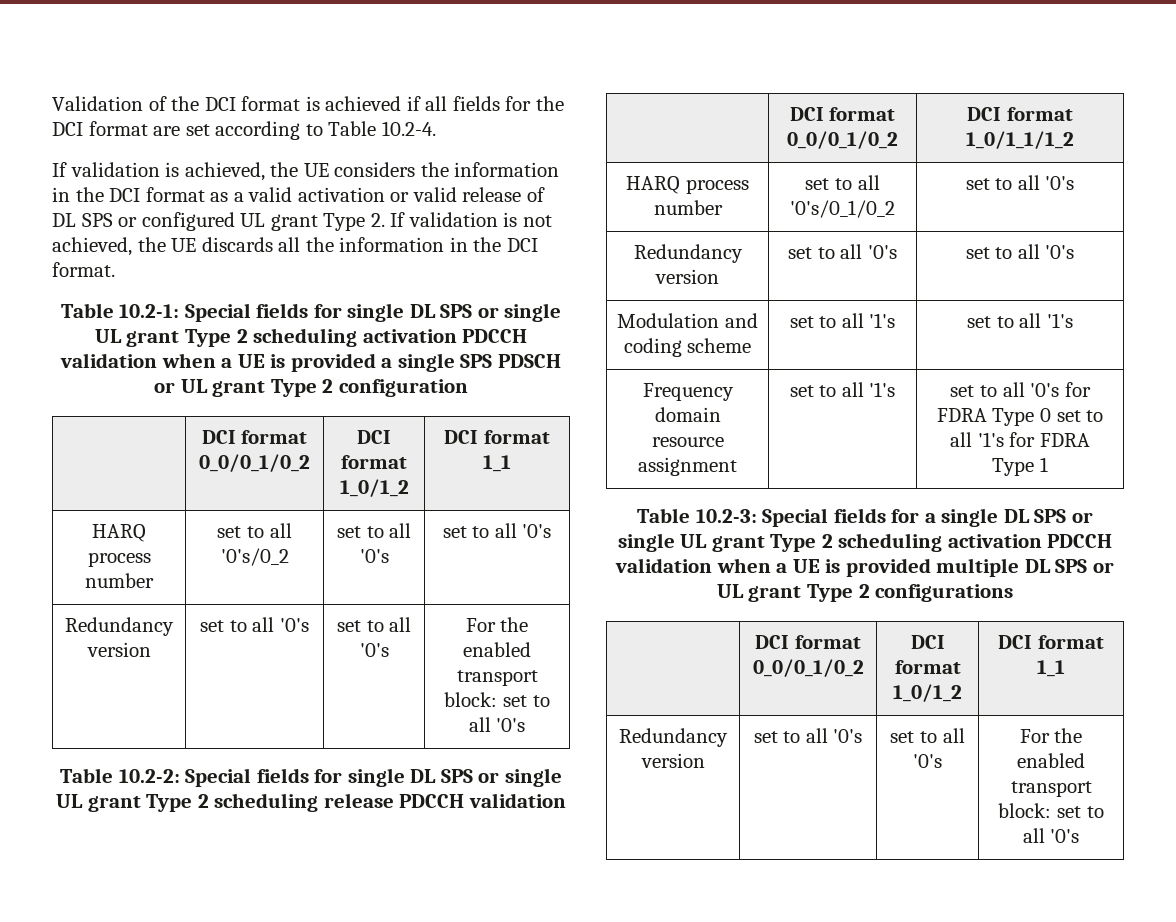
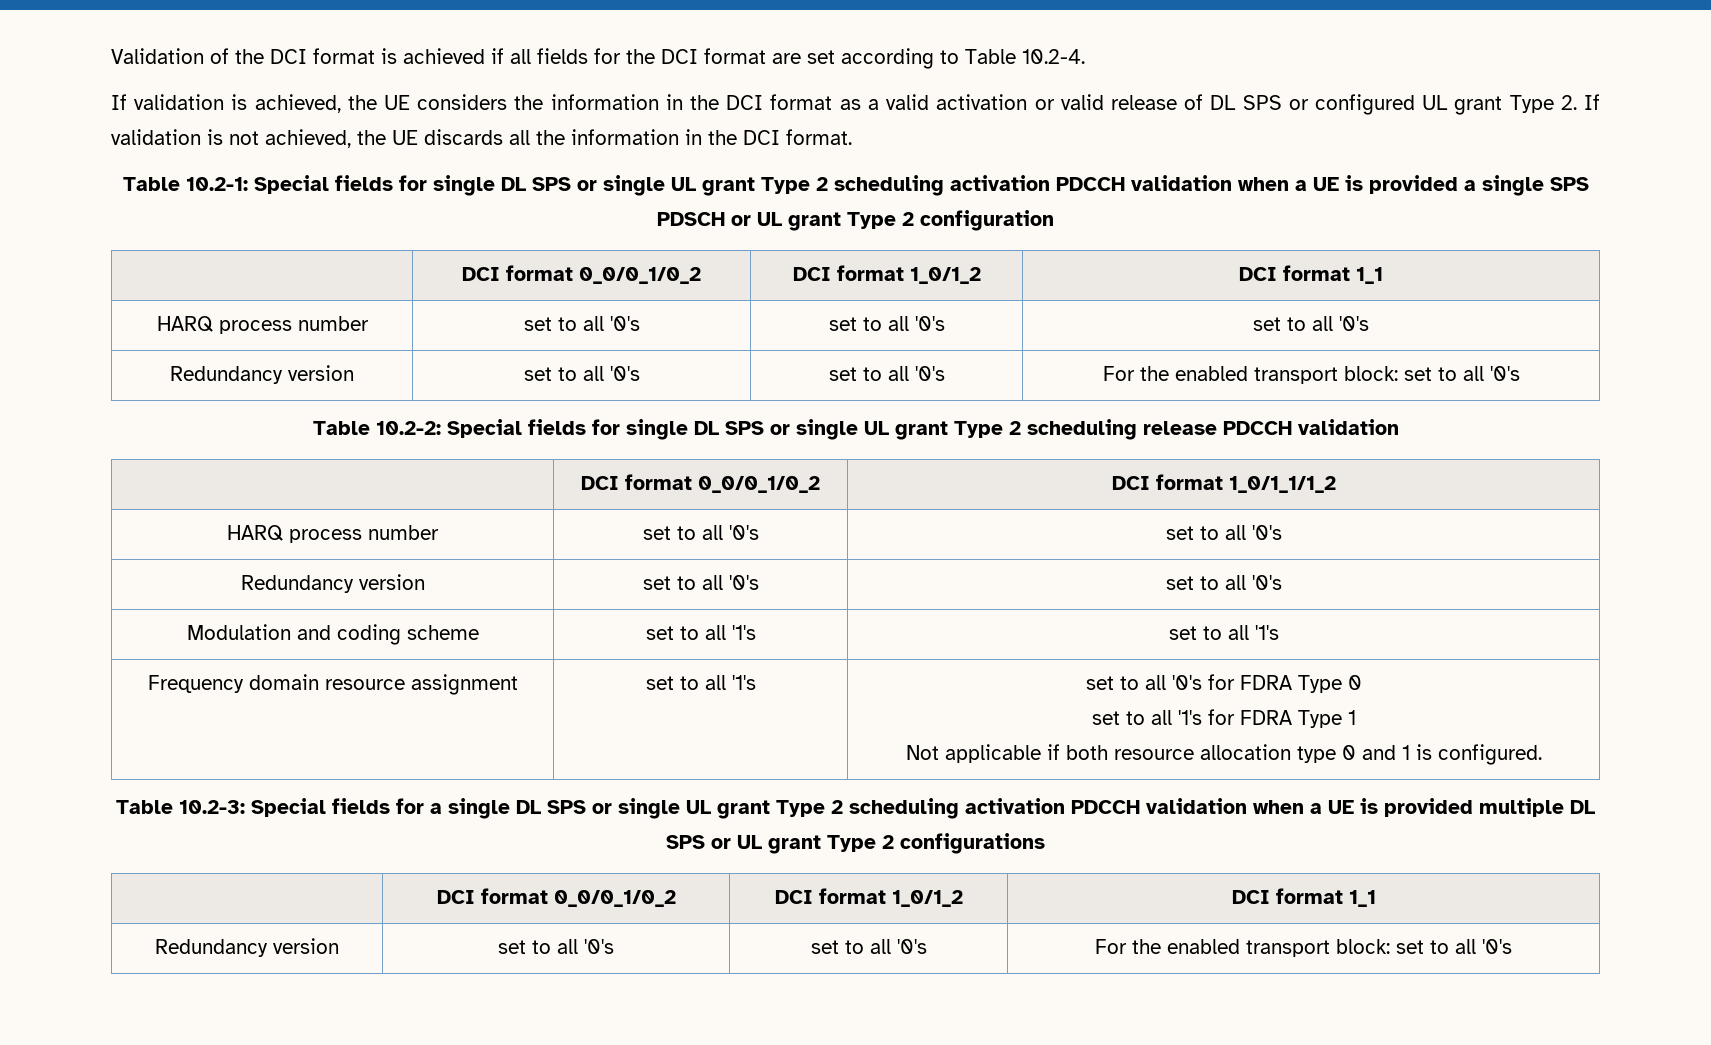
- HARQ process number | set to all '0's/0_2 | set to all '0's | set to all '0's
+ HARQ process number | set to all '0's | set to all '0's | set to all '0's
  | DCI format 0_0/0_1/0_2 | DCI format 1_0/1_1/1_2
- HARQ process number | set to all '0's/0_1/0_2 | set to all '0's
+ HARQ process number | set to all '0's | set to all '0's
- Frequency domain resource assignment | set to all '1's | set to all '0's for FDRA Type 0 set to all '1's for FDRA Type 1
+ Frequency domain resource assignment | set to all '1's | set to all '0's for FDRA Type 0
+ set to all '1's for FDRA Type 1
+ Not applicable if both resource allocation type 0 and 1 is configured.

